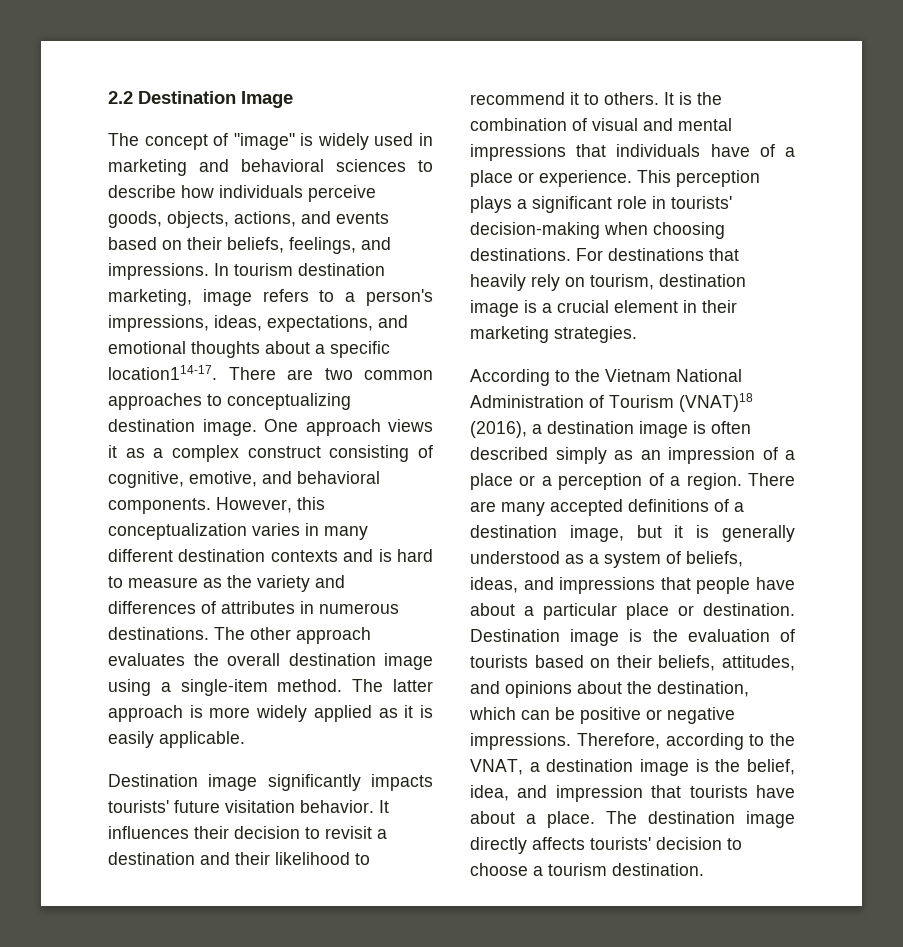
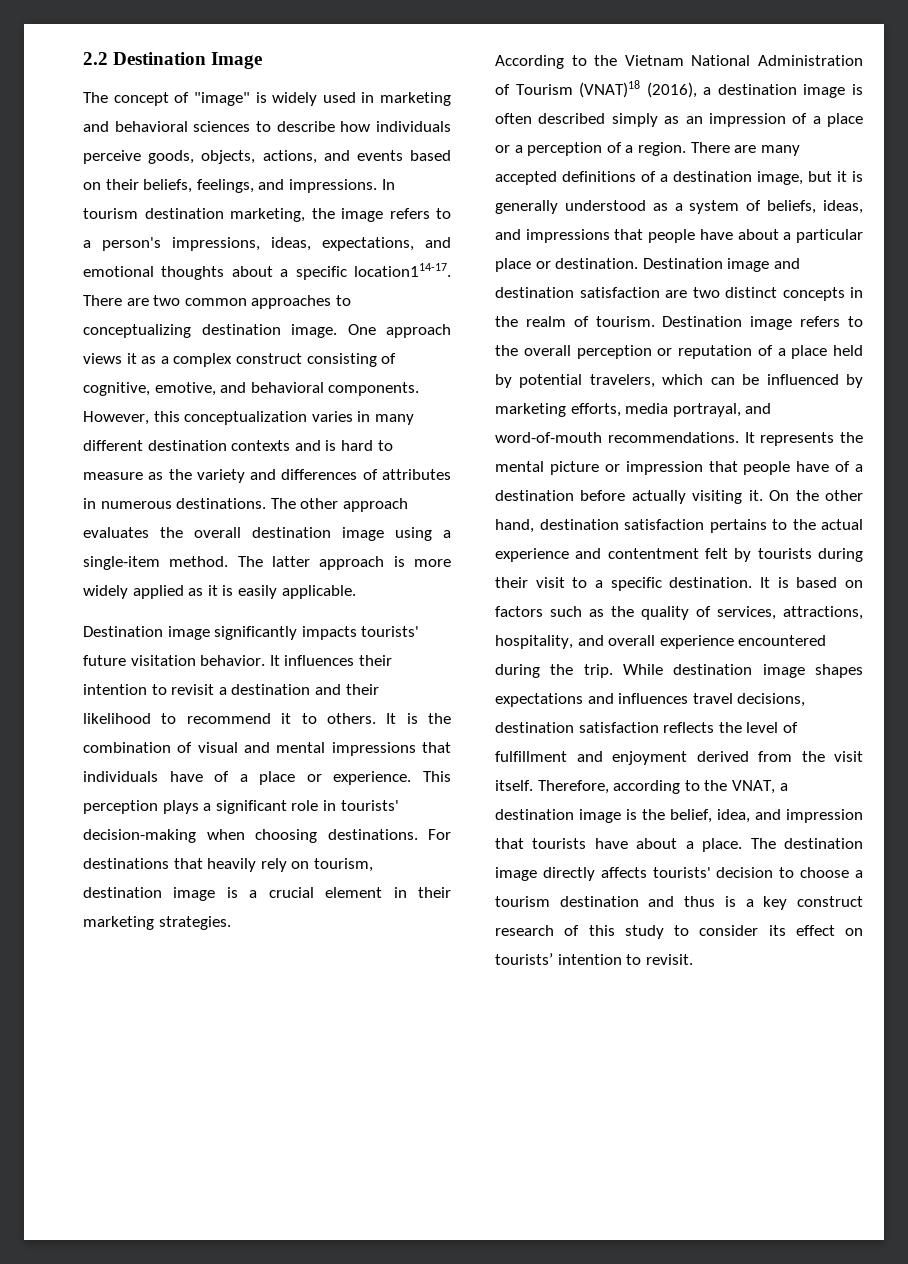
- In tourism destination marketing, image refers to a person's impressions, ideas, expectations, and emotional thoughts about a specific location114-17.
+ In tourism destination marketing, the image refers to a person's impressions, ideas, expectations, and emotional thoughts about a specific location114-17.
- It influences their decision to revisit a destination and their likelihood to recommend it to others.
+ It influences their intention to revisit a destination and their likelihood to recommend it to others.
- Destination image is the evaluation of tourists based on their beliefs, attitudes, and opinions about the destination, which can be positive or negative impressions.
+ Destination image and destination satisfaction are two distinct concepts in the realm of tourism. Destination image refers to the overall perception or reputation of a place held by potential travelers, which can be influenced by marketing efforts, media portrayal, and word-of-mouth recommendations. It represents the mental picture or impression that people have of a destination before actually visiting it. On the other hand, destination satisfaction pertains to the actual experience and contentment felt by tourists during their visit to a specific destination. It is based on factors such as the quality of services, attractions, hospitality, and overall experience encountered during the trip. While destination image shapes expectations and influences travel decisions, destination satisfaction reflects the level of fulfillment and enjoyment derived from the visit itself.
- The destination image directly affects tourists' decision to choose a tourism destination.
+ The destination image directly affects tourists' decision to choose a tourism destination and thus is a key construct research of this study to consider its effect on tourists’ intention to revisit.

